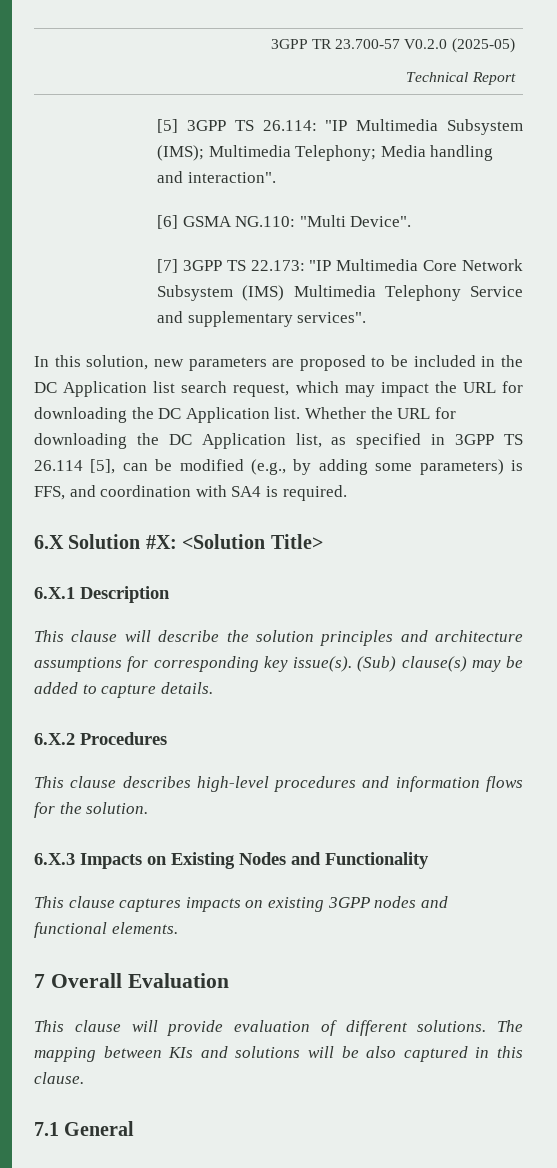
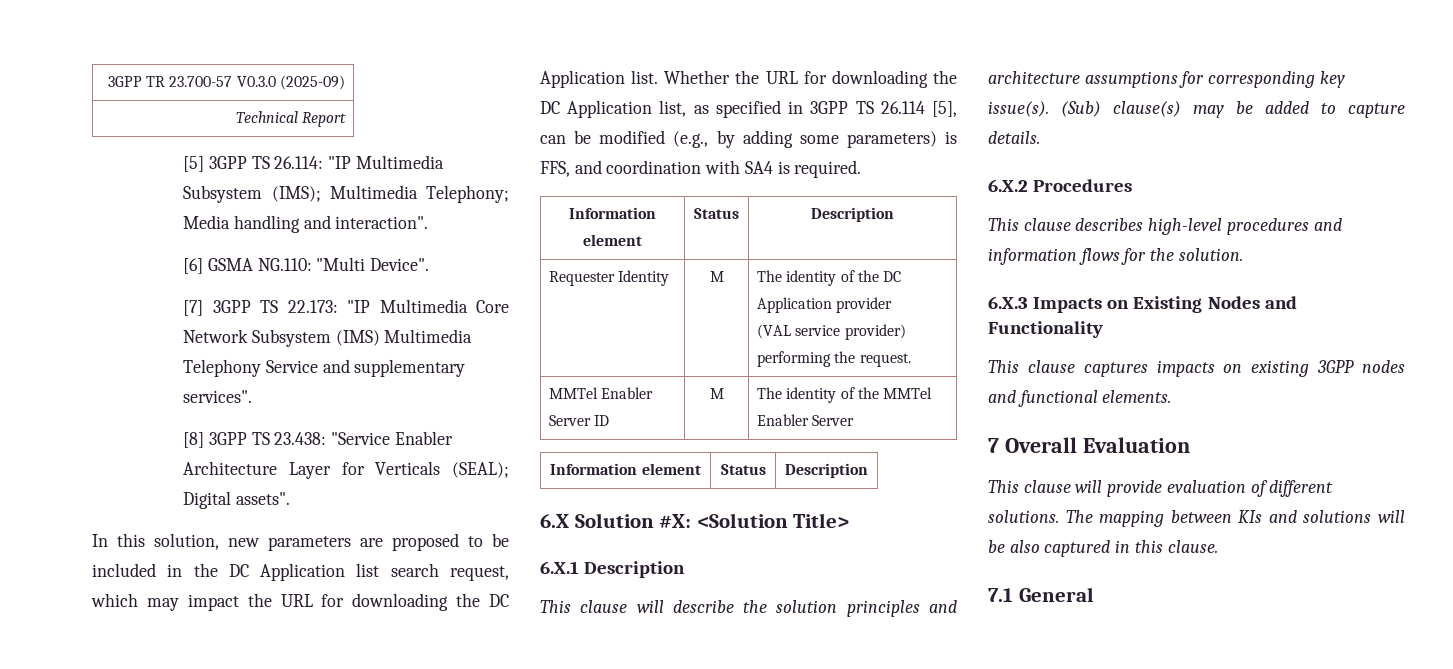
- 3GPP TR 23.700-57 V0.2.0 (2025-05)
+ 3GPP TR 23.700-57 V0.3.0 (2025-09)
+ [8] 3GPP TS 23.438: "Service Enabler Architecture Layer for Verticals (SEAL); Digital assets".
  Whether the URL for downloading the DC Application list, as specified in 3GPP TS 26.114 [5], can be modified (e.g., by adding some parameters) is FFS, and coordination with SA4 is required.
+ Information element | Status | Description
+ Requester Identity | M | The identity of the DC Application provider
+ (VAL service provider) performing the request.
+ MMTel Enabler Server ID | M | The identity of the MMTel Enabler Server
+ Information element | Status | Description

